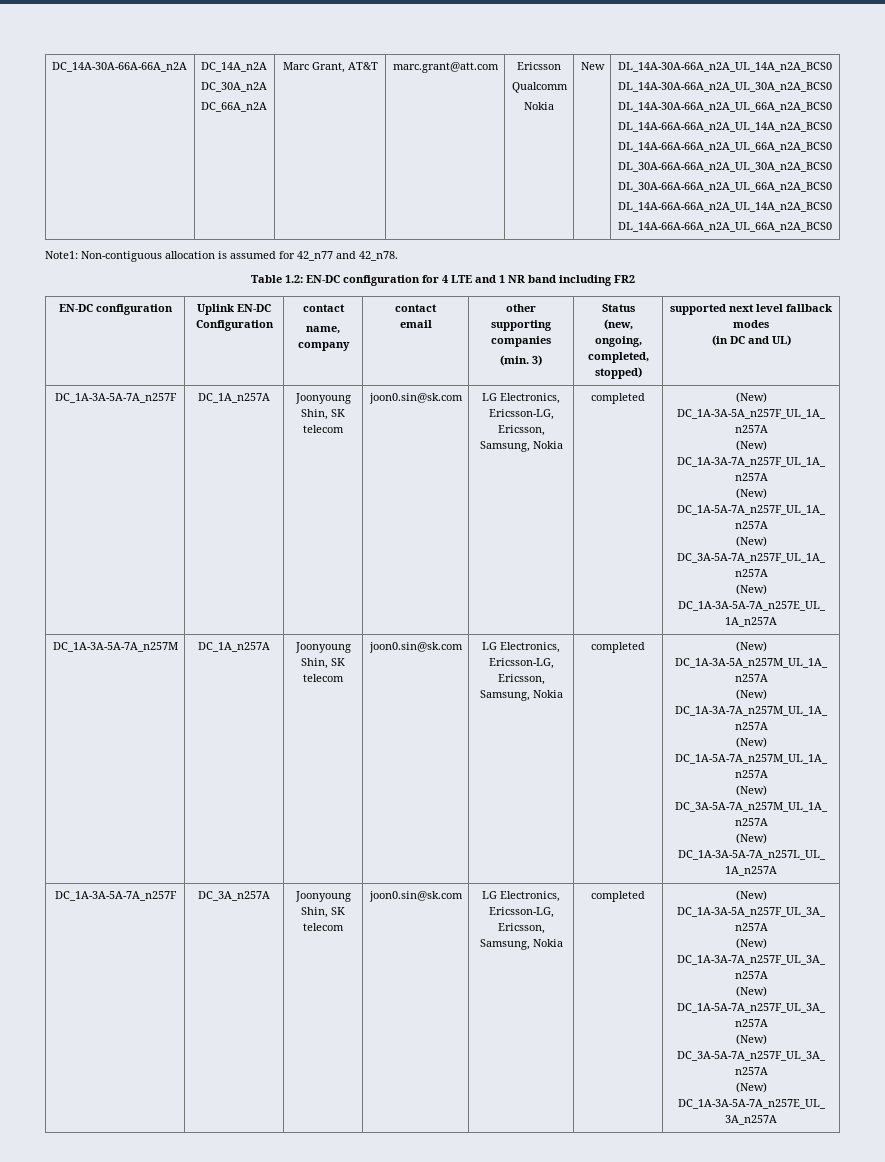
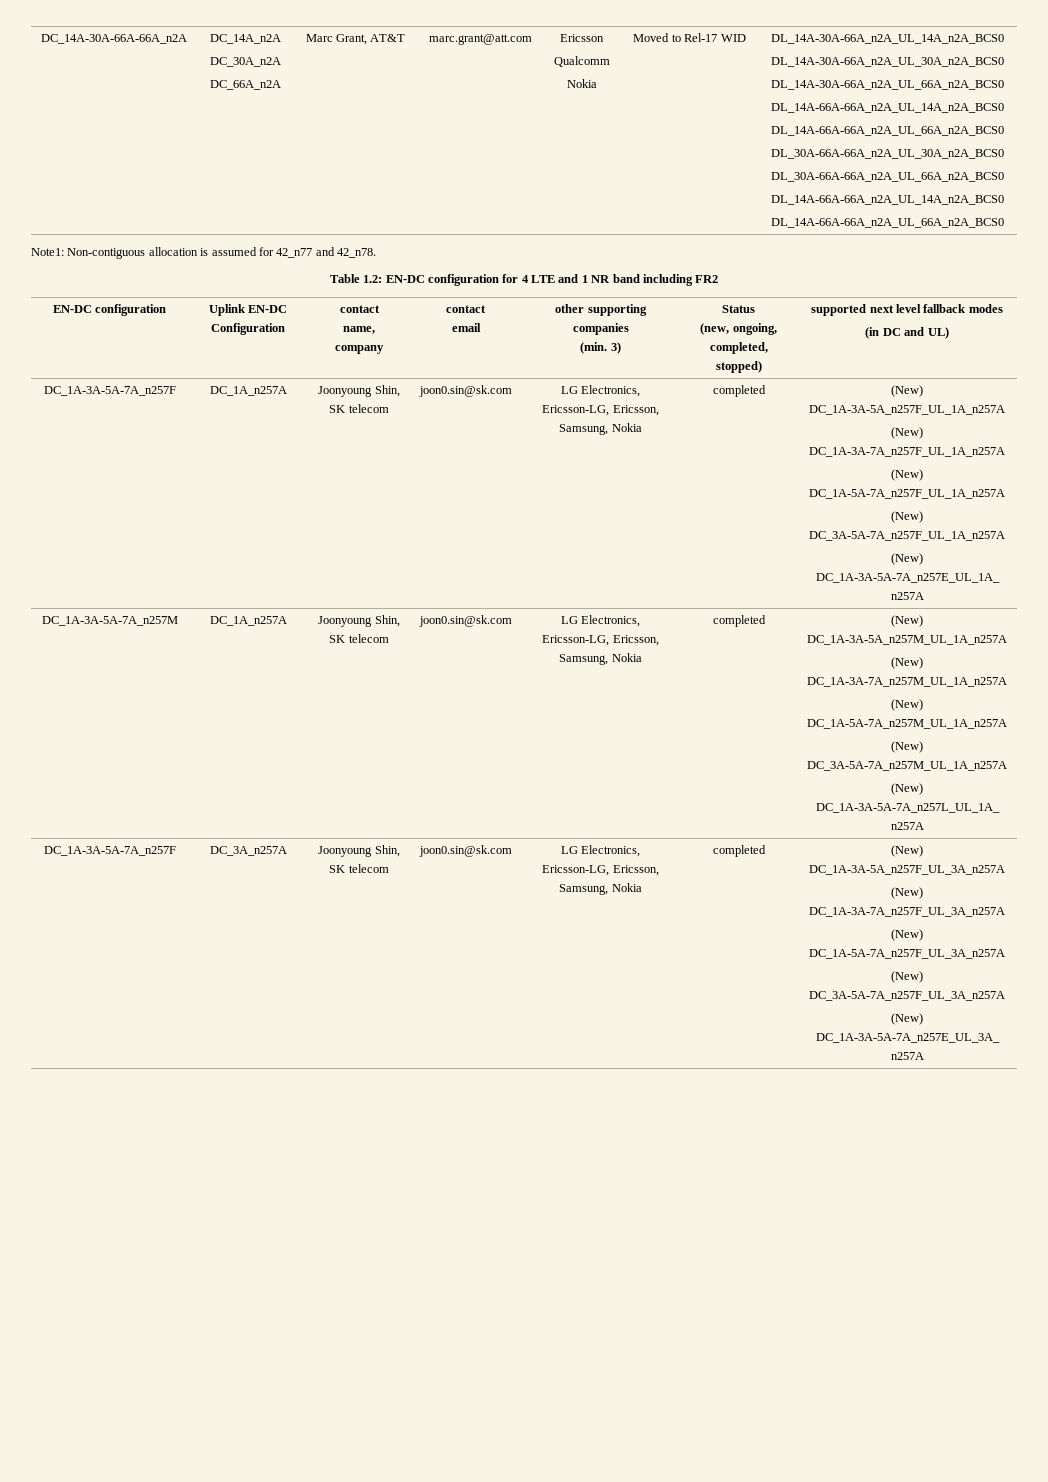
  DC_14A-30A-66A-66A_n2A | DC_14A_n2A
  DC_30A_n2A
  DC_66A_n2A | Marc Grant, AT&T | marc.grant@att.com | Ericsson
  Qualcomm
- Nokia | New | DL_14A-30A-66A_n2A_UL_14A_n2A_BCS0
+ Nokia | Moved to Rel-17 WID | DL_14A-30A-66A_n2A_UL_14A_n2A_BCS0

